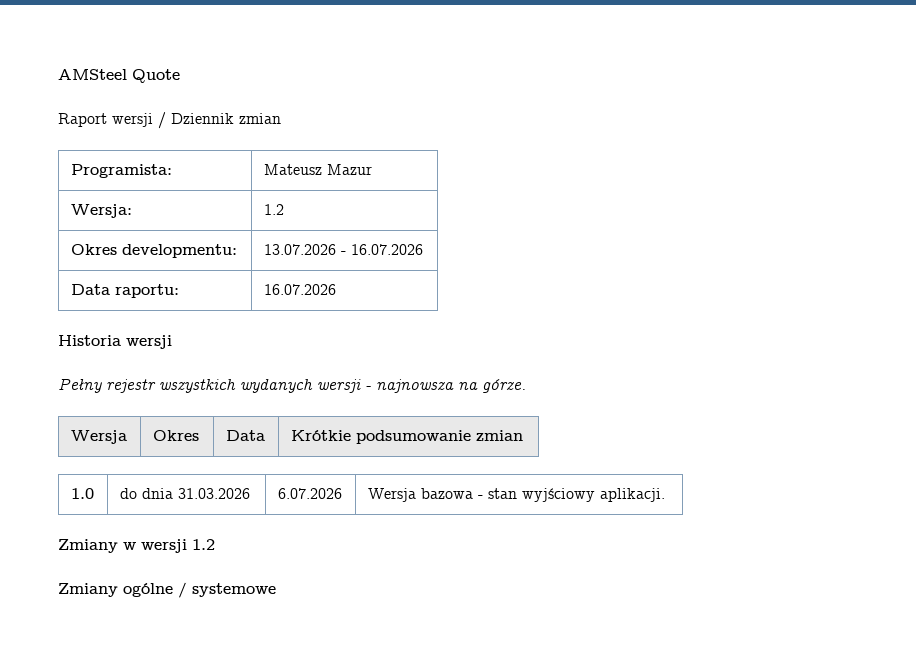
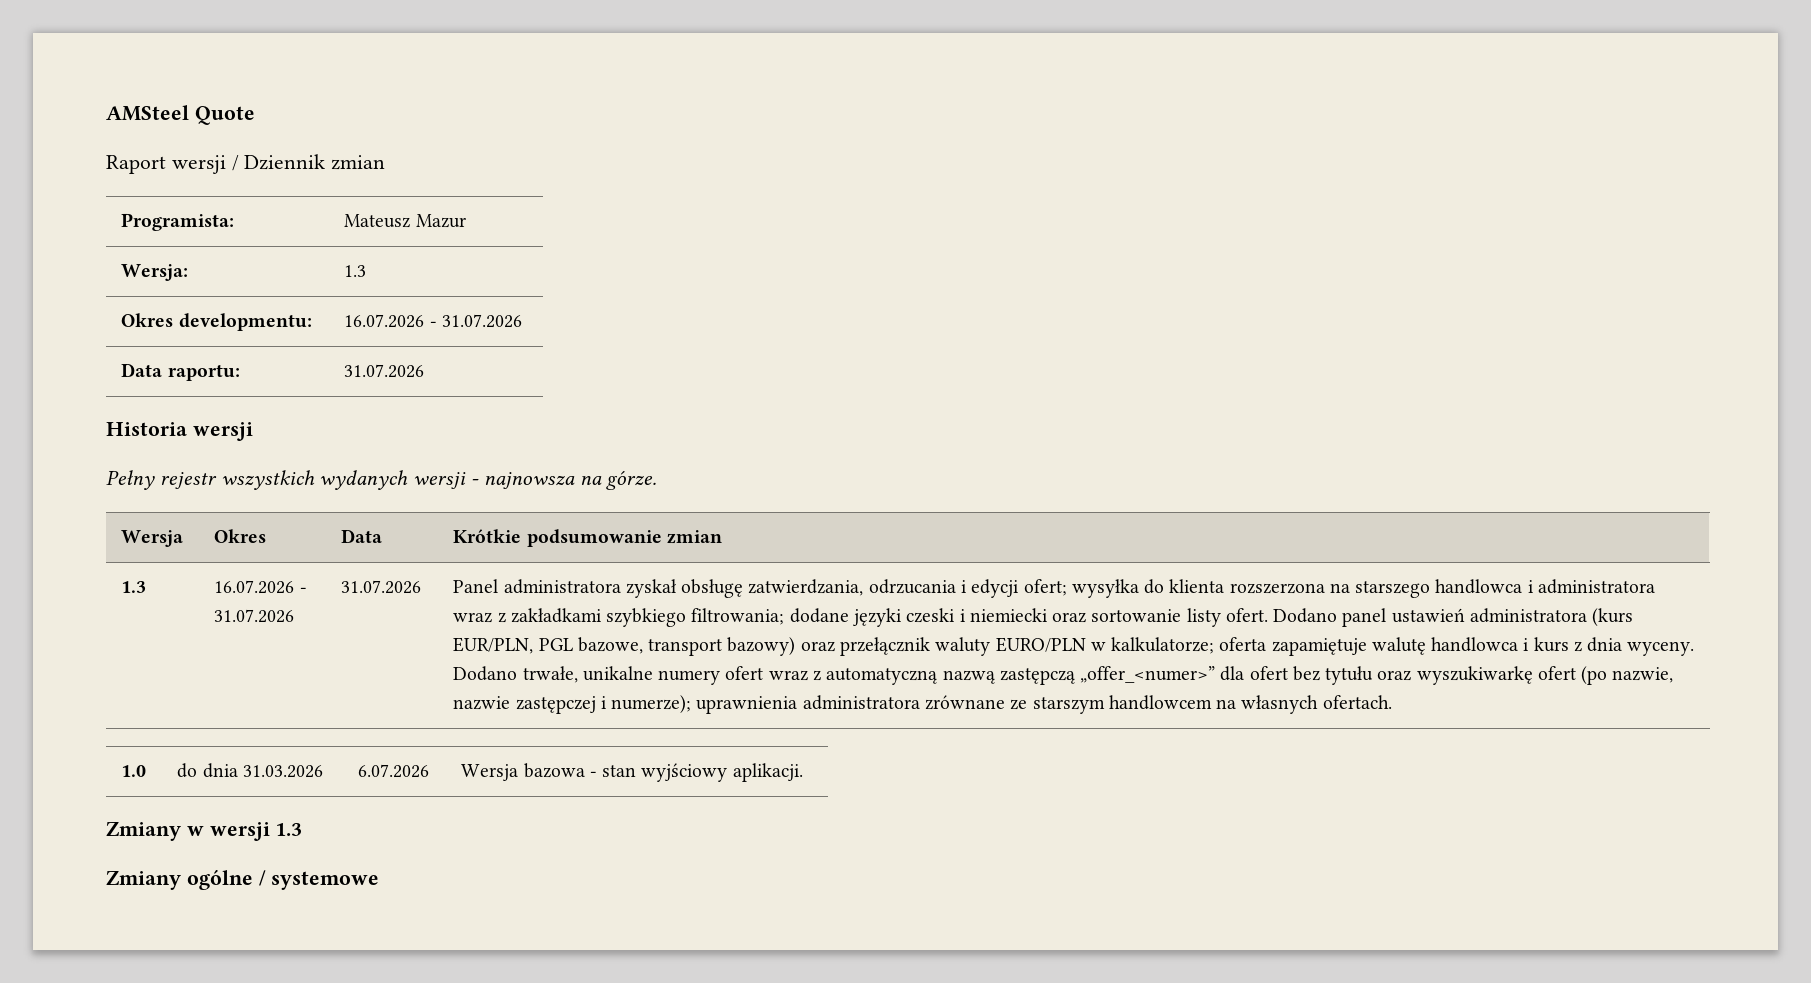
- Wersja: | 1.2
+ Wersja: | 1.3
- Okres developmentu: | 13.07.2026 - 16.07.2026
+ Okres developmentu: | 16.07.2026 - 31.07.2026
- Data raportu: | 16.07.2026
+ Data raportu: | 31.07.2026
+ 1.3 | 16.07.2026 - 31.07.2026 | 31.07.2026 | Panel administratora zyskał obsługę zatwierdzania, odrzucania i edycji ofert; wysyłka do klienta rozszerzona na starszego handlowca i administratora wraz z zakładkami szybkiego filtrowania; dodane języki czeski i niemiecki oraz sortowanie listy ofert. Dodano panel ustawień administratora (kurs EUR/PLN, PGL bazowe, transport bazowy) oraz przełącznik waluty EURO/PLN w kalkulatorze; oferta zapamiętuje walutę handlowca i kurs z dnia wyceny. Dodano trwałe, unikalne numery ofert wraz z automatyczną nazwą zastępczą „offer_<numer>” dla ofert bez tytułu oraz wyszukiwarkę ofert (po nazwie, nazwie zastępczej i numerze); uprawnienia administratora zrównane ze starszym handlowcem na własnych ofertach.
- Zmiany w wersji 1.2
+ Zmiany w wersji 1.3

